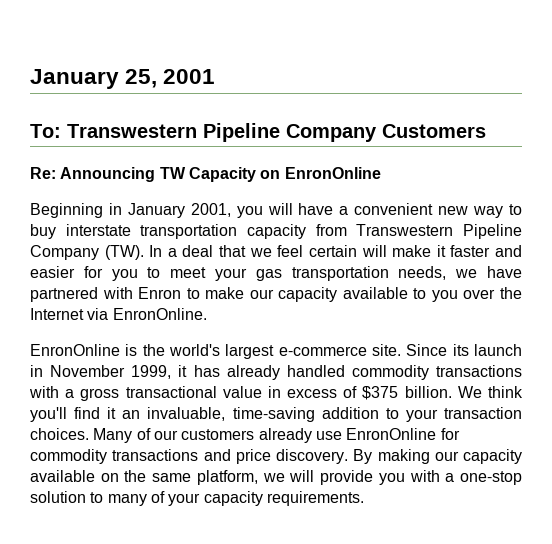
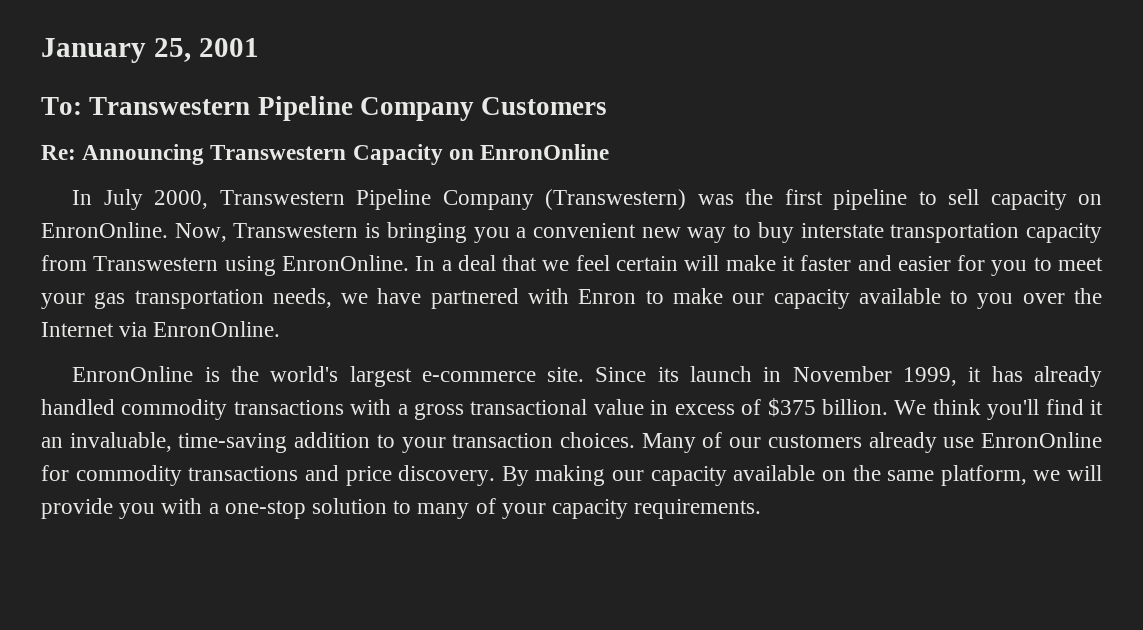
- Re: Announcing TW Capacity on EnronOnline
+ Re: Announcing Transwestern Capacity on EnronOnline
- Beginning in January 2001, you will have a convenient new way to buy interstate transportation capacity from Transwestern Pipeline Company (TW). In a deal that we feel certain will make it faster and easier for you to meet your gas transportation needs, we have partnered with Enron to make our capacity available to you over the Internet via EnronOnline.
+ In July 2000, Transwestern Pipeline Company (Transwestern) was the first pipeline to sell capacity on EnronOnline. Now, Transwestern is bringing you a convenient new way to buy interstate transportation capacity from Transwestern using EnronOnline. In a deal that we feel certain will make it faster and easier for you to meet your gas transportation needs, we have partnered with Enron to make our capacity available to you over the Internet via EnronOnline.

